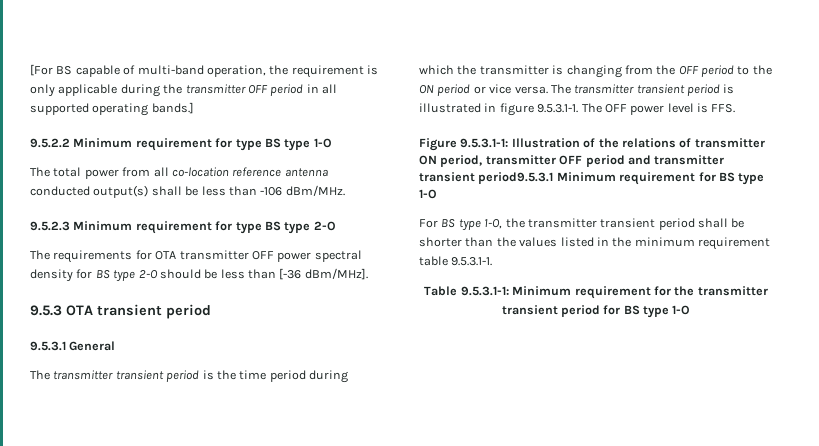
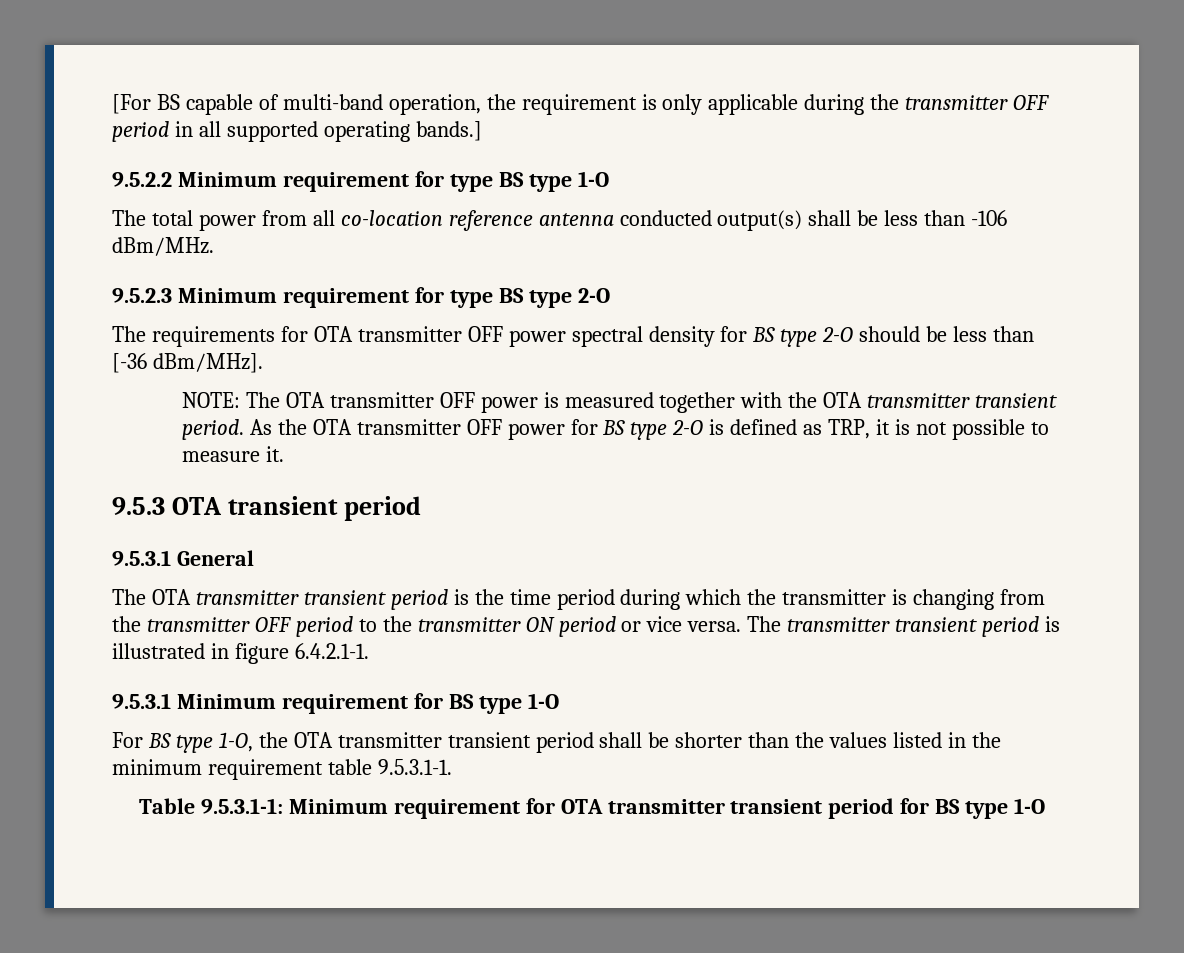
+ NOTE: The OTA transmitter OFF power is measured together with the OTA transmitter transient period. As the OTA transmitter OFF power for BS type 2-O is defined as TRP, it is not possible to measure it.
- The transmitter transient period is the time period during which the transmitter is changing from the OFF period to the ON period or vice versa.
+ The OTA transmitter transient period is the time period during which the transmitter is changing from the transmitter OFF period to the transmitter ON period or vice versa.
- The transmitter transient period is illustrated in figure 9.5.3.1-1. The OFF power level is FFS.
- Figure 9.5.3.1-1: Illustration of the relations of transmitter ON period, transmitter OFF period and transmitter transient period9.5.3.1 Minimum requirement for BS type 1-O
+ The transmitter transient period is illustrated in figure 6.4.2.1-1.
+ 9.5.3.1 Minimum requirement for BS type 1-O
- For BS type 1-O, the transmitter transient period shall be shorter than the values listed in the minimum requirement table 9.5.3.1-1.
+ For BS type 1-O, the OTA transmitter transient period shall be shorter than the values listed in the minimum requirement table 9.5.3.1-1.
- Table 9.5.3.1-1: Minimum requirement for the transmitter transient period for BS type 1-O
+ Table 9.5.3.1-1: Minimum requirement for OTA transmitter transient period for BS type 1-O

